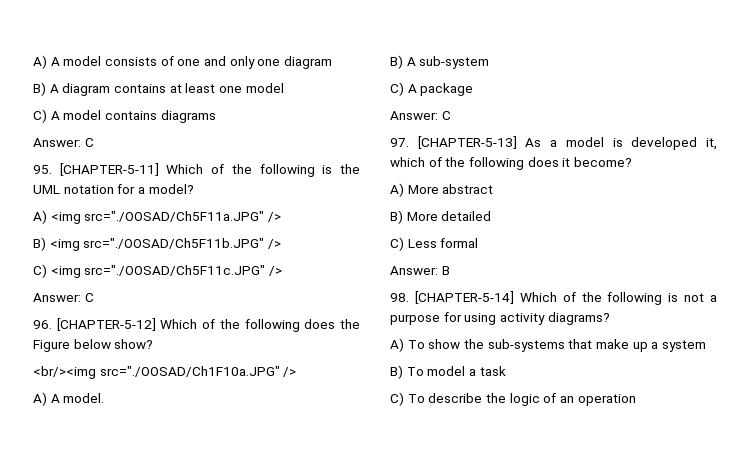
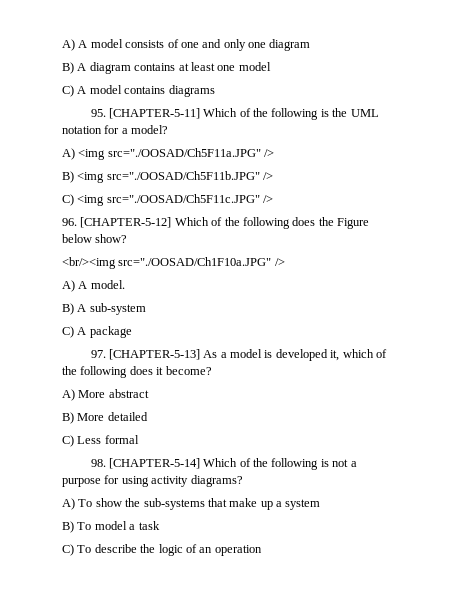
  C) A model contains diagrams
- Answer: C
  C) <img src="./OOSAD/Ch5F11c.JPG" />
- Answer: C
  C) A package
- Answer: C
- Answer: B

